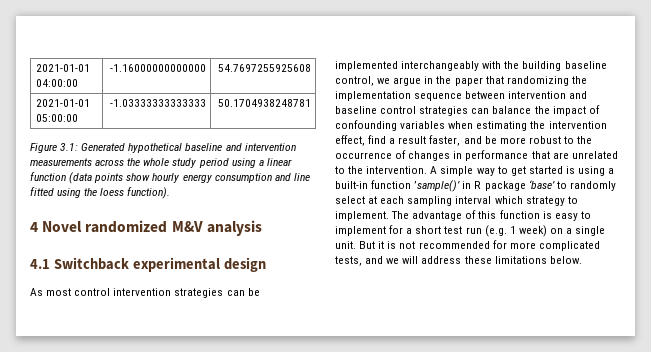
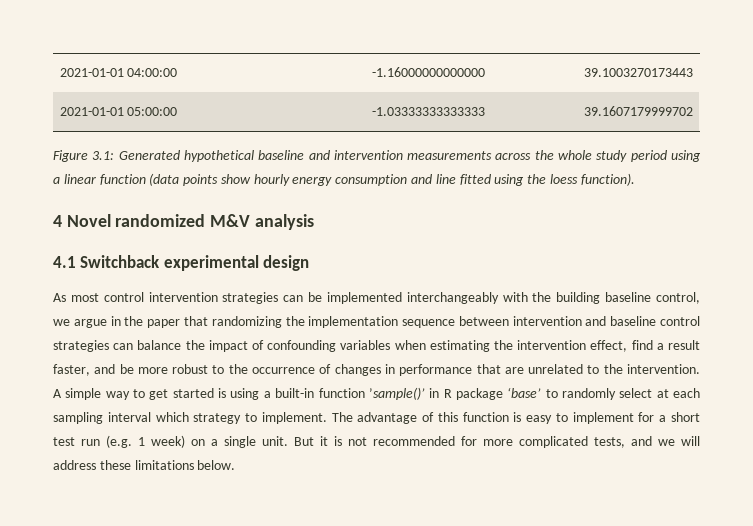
- 2021-01-01 04:00:00 | -1.16000000000000 | 54.7697255925608
+ 2021-01-01 04:00:00 | -1.16000000000000 | 39.1003270173443
- 2021-01-01 05:00:00 | -1.03333333333333 | 50.1704938248781
+ 2021-01-01 05:00:00 | -1.03333333333333 | 39.1607179999702

